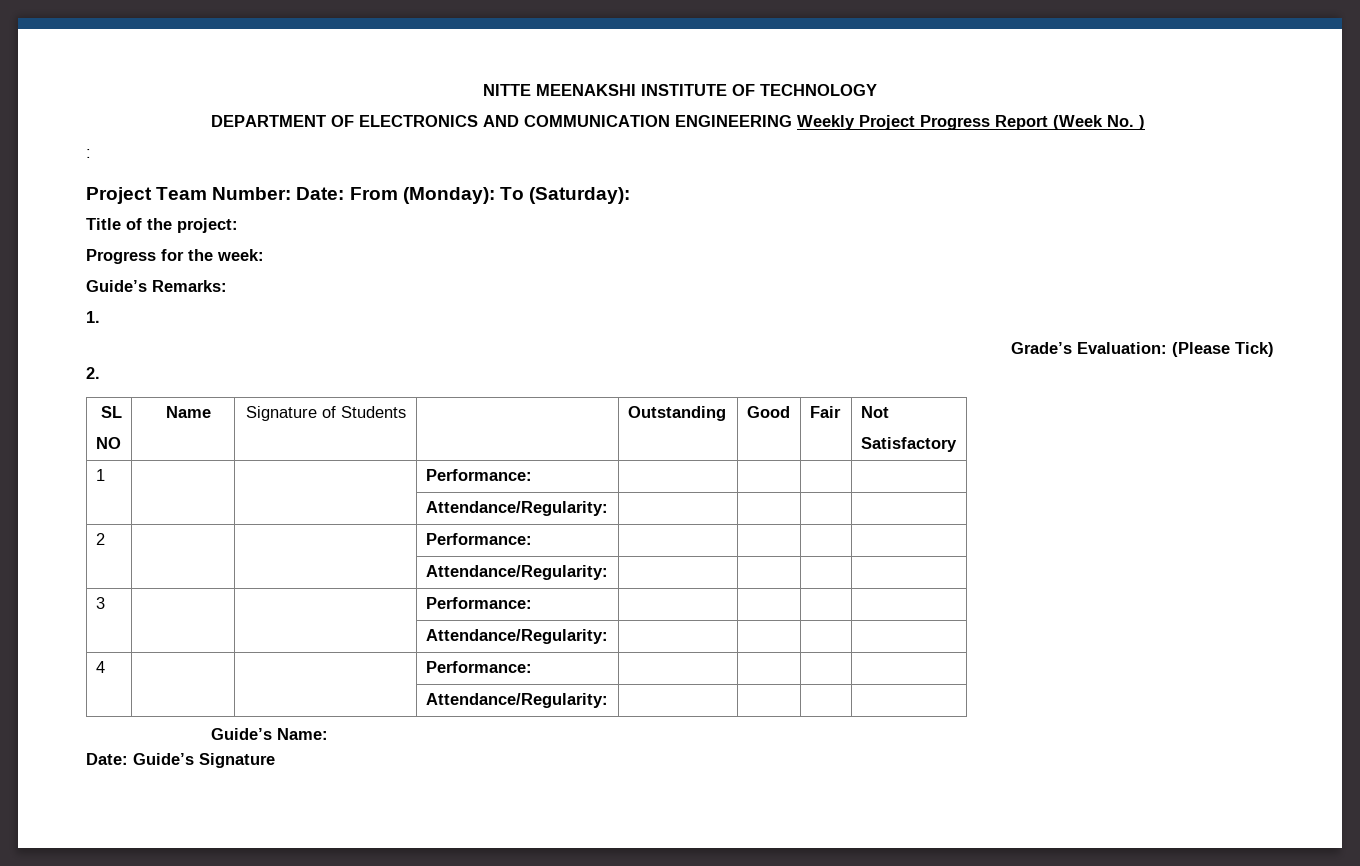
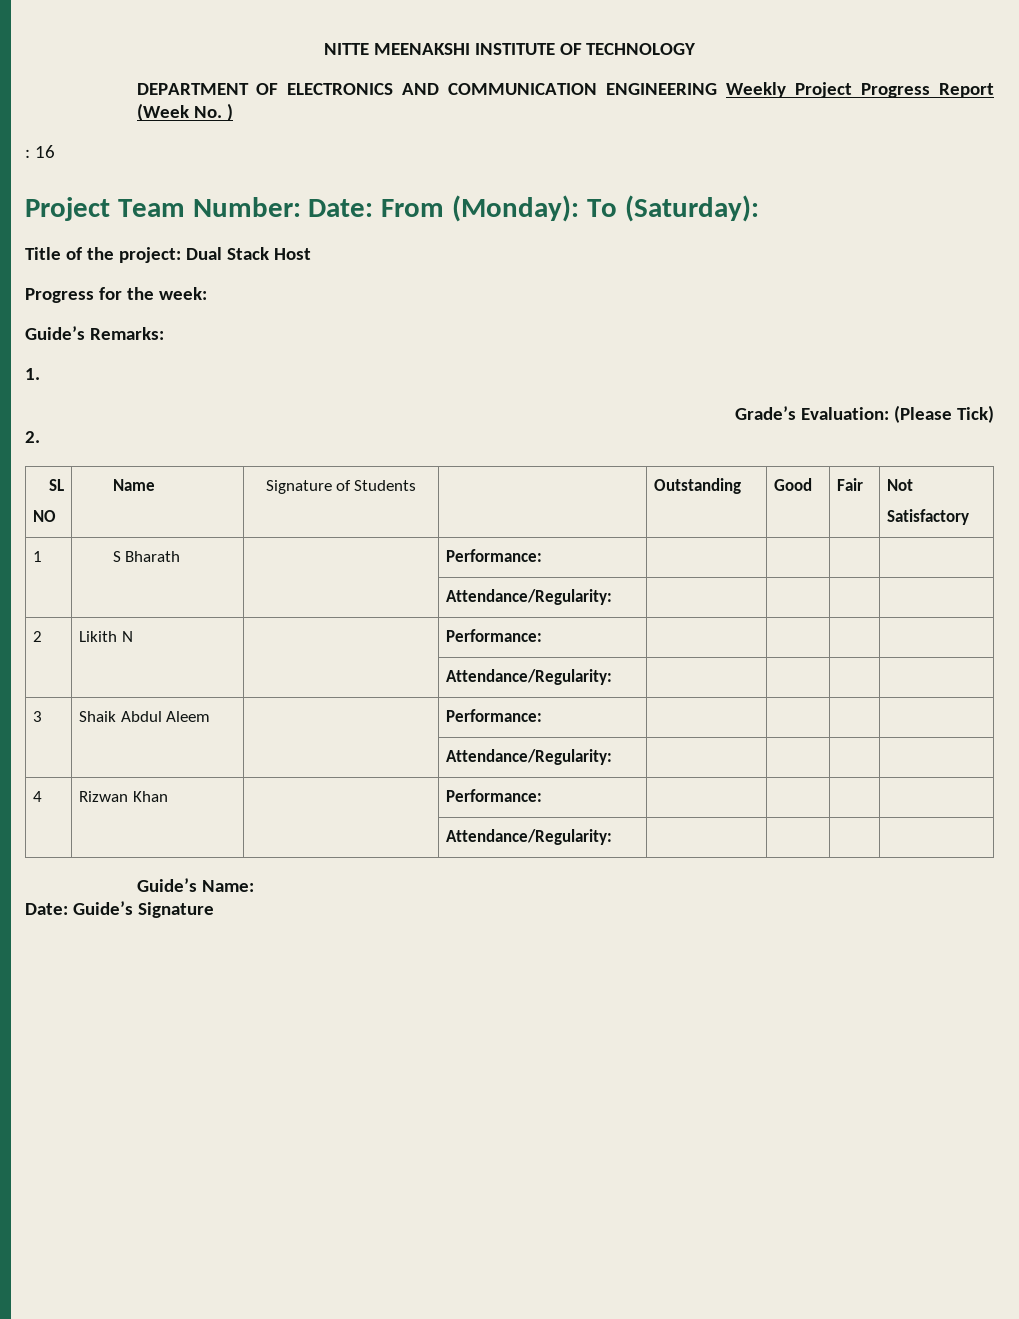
- :
+ : 16
- Title of the project:
+ Title of the project: Dual Stack Host
- 1 | | | Performance: | | | |
+ 1 | S Bharath | | Performance: | | | |
- 2 | | | Performance: | | | |
+ 2 | Likith N | | Performance: | | | |
- 3 | | | Performance: | | | |
+ 3 | Shaik Abdul Aleem | | Performance: | | | |
- 4 | | | Performance: | | | |
+ 4 | Rizwan Khan | | Performance: | | | |

